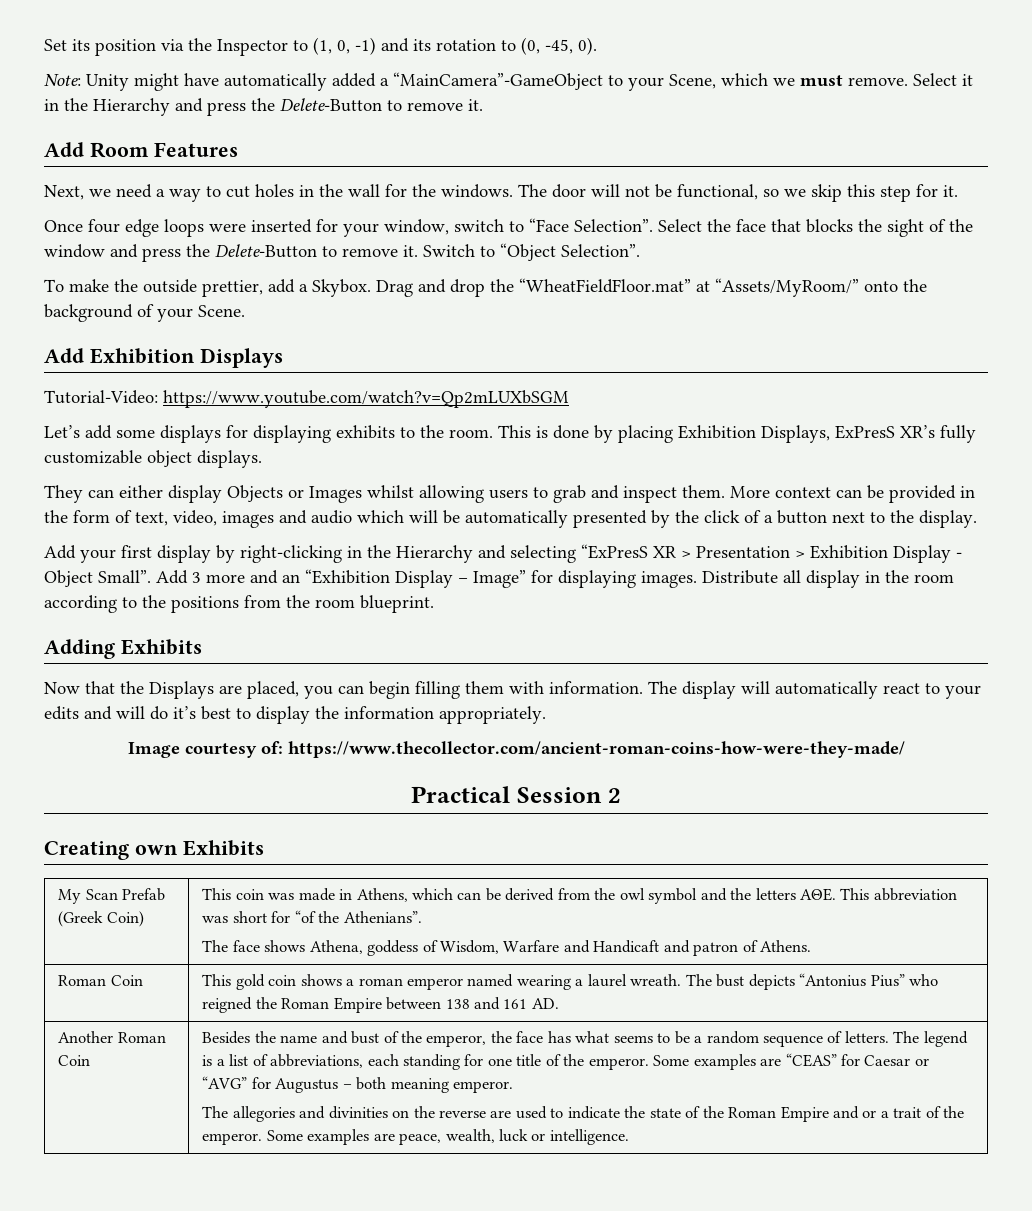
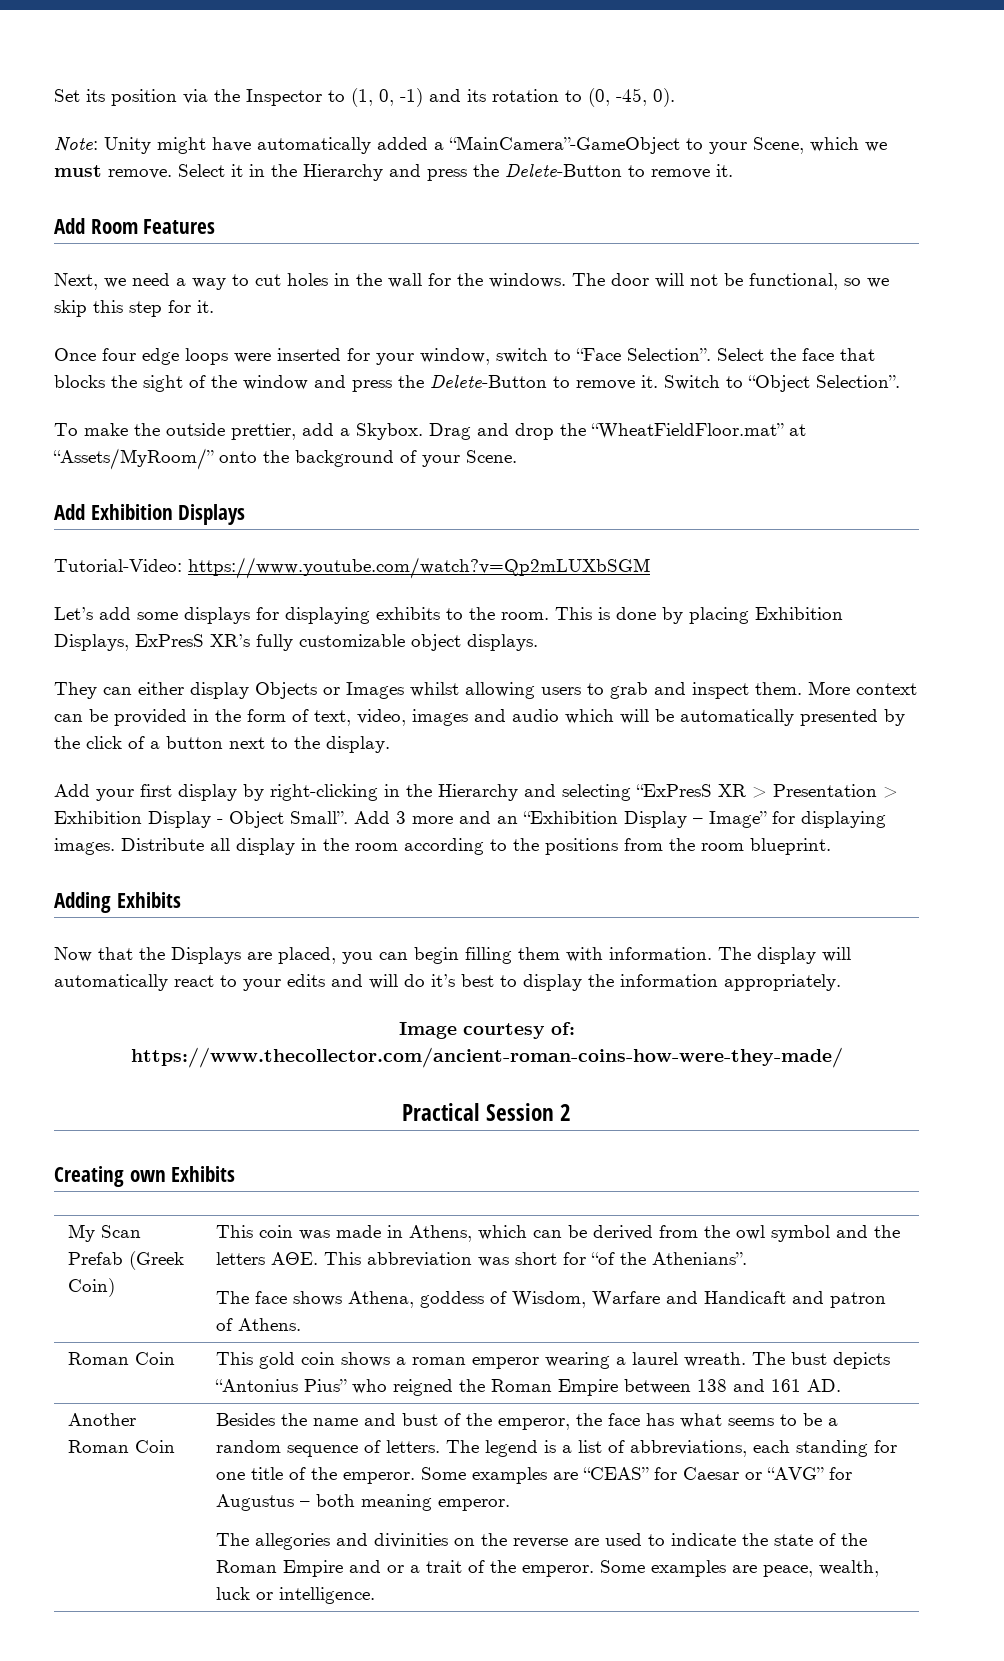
- Roman Coin | This gold coin shows a roman emperor named wearing a laurel wreath. The bust depicts “Antonius Pius” who reigned the Roman Empire between 138 and 161 AD.
+ Roman Coin | This gold coin shows a roman emperor wearing a laurel wreath. The bust depicts “Antonius Pius” who reigned the Roman Empire between 138 and 161 AD.

